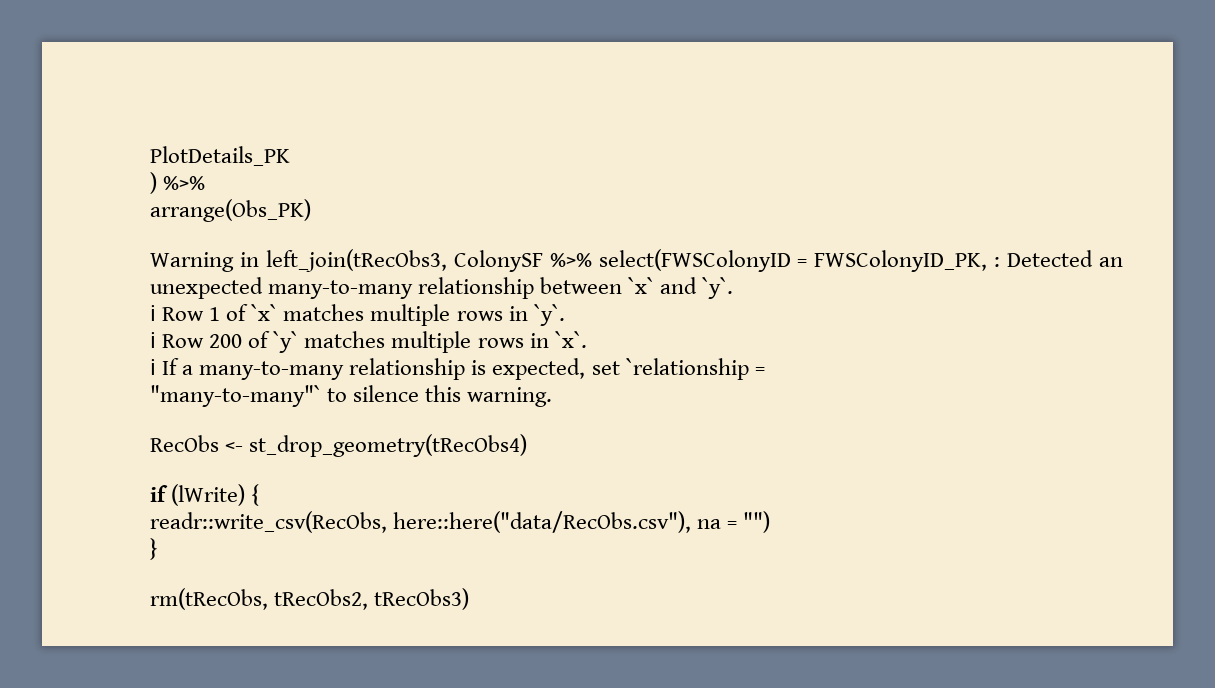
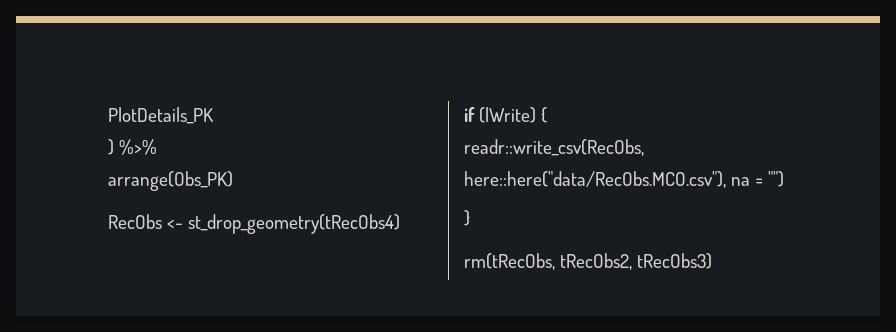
- Warning in left_join(tRecObs3, ColonySF %>% select(FWSColonyID = FWSColonyID_PK, : Detected an unexpected many-to-many relationship between `x` and `y`.
- ℹ Row 1 of `x` matches multiple rows in `y`.
- ℹ Row 200 of `y` matches multiple rows in `x`.
- ℹ If a many-to-many relationship is expected, set `relationship =
- "many-to-many"` to silence this warning.
- readr::write_csv(RecObs, here::here("data/RecObs.csv"), na = "")
+ readr::write_csv(RecObs, here::here("data/RecObs.MCO.csv"), na = "")

